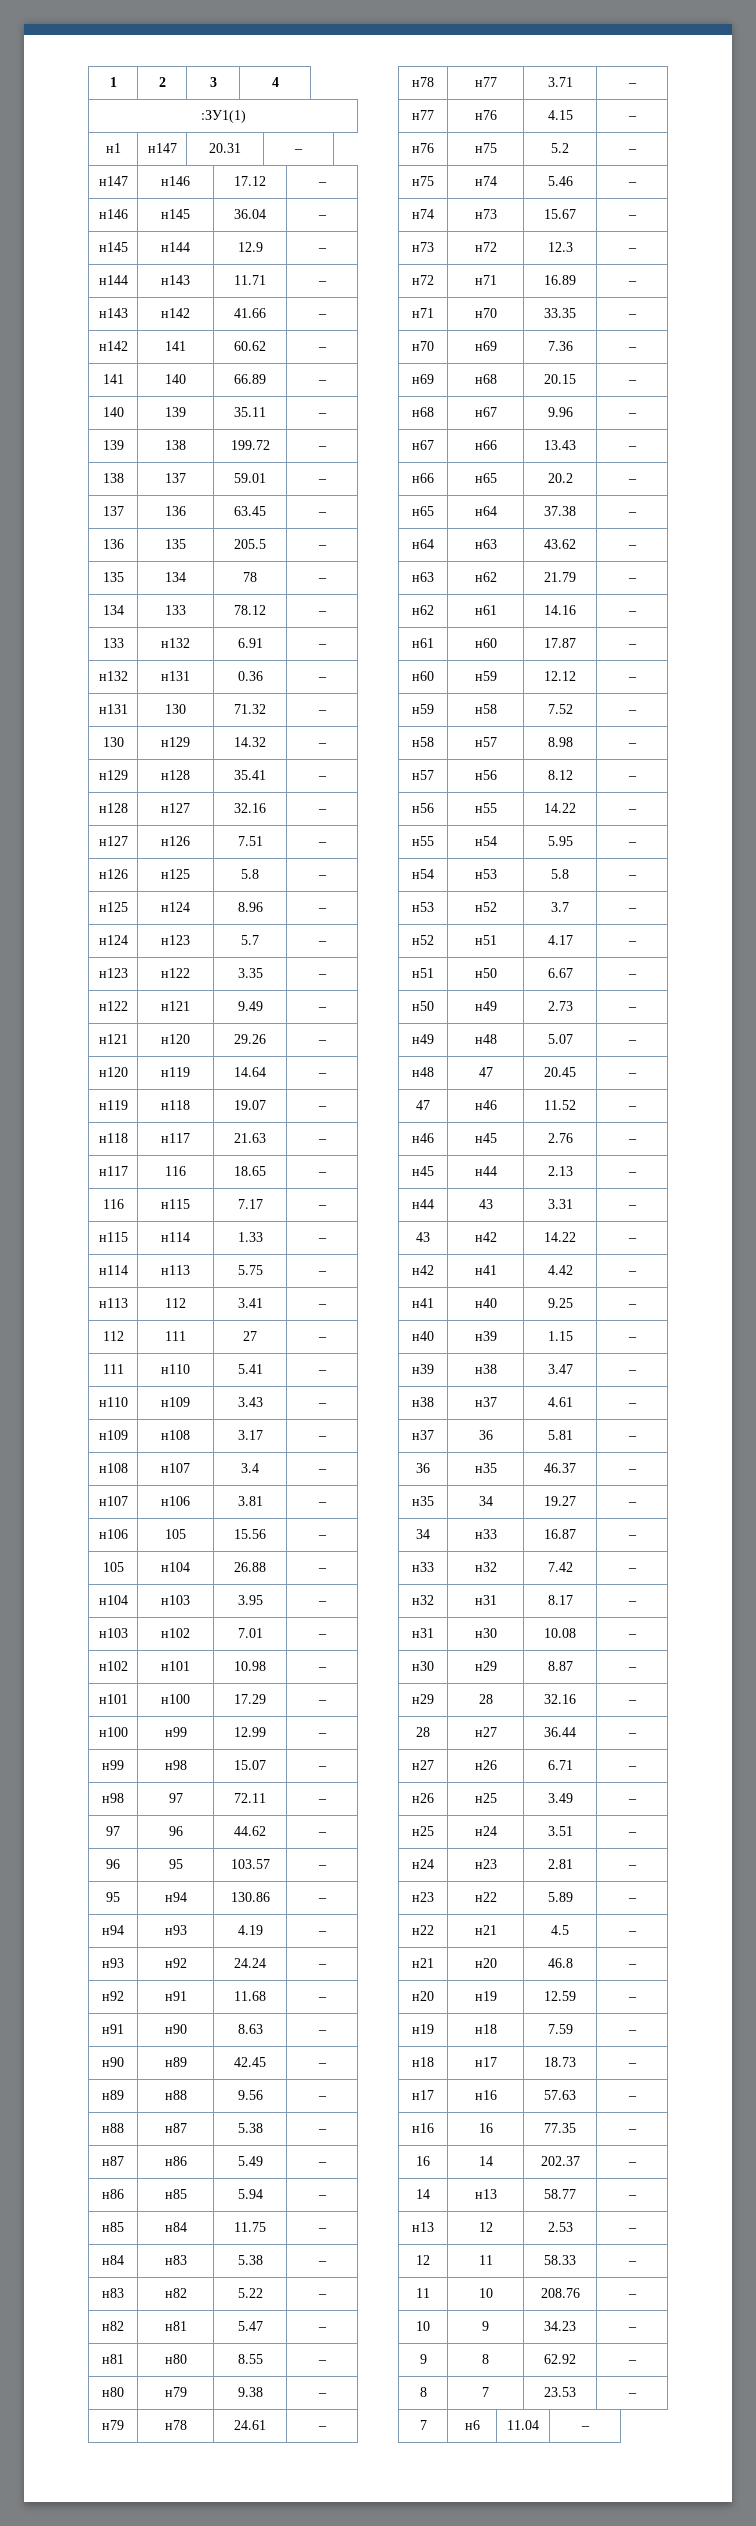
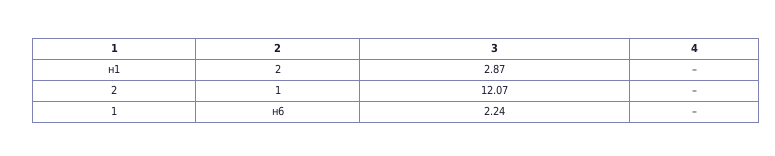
- :ЗУ1(1)
- н1 | н147 | 20.31 | –
- н147 | н146 | 17.12 | –
- н146 | н145 | 36.04 | –
- н145 | н144 | 12.9 | –
- н144 | н143 | 11.71 | –
- н143 | н142 | 41.66 | –
- н142 | 141 | 60.62 | –
- 141 | 140 | 66.89 | –
- 140 | 139 | 35.11 | –
- 139 | 138 | 199.72 | –
- 138 | 137 | 59.01 | –
- 137 | 136 | 63.45 | –
- 136 | 135 | 205.5 | –
- 135 | 134 | 78 | –
- 134 | 133 | 78.12 | –
- 133 | н132 | 6.91 | –
- н132 | н131 | 0.36 | –
- н131 | 130 | 71.32 | –
- 130 | н129 | 14.32 | –
- н129 | н128 | 35.41 | –
- н128 | н127 | 32.16 | –
- н127 | н126 | 7.51 | –
- н126 | н125 | 5.8 | –
- н125 | н124 | 8.96 | –
- н124 | н123 | 5.7 | –
- н123 | н122 | 3.35 | –
- н122 | н121 | 9.49 | –
- н121 | н120 | 29.26 | –
- н120 | н119 | 14.64 | –
- н119 | н118 | 19.07 | –
- н118 | н117 | 21.63 | –
- н117 | 116 | 18.65 | –
- 116 | н115 | 7.17 | –
- н115 | н114 | 1.33 | –
- н114 | н113 | 5.75 | –
- н113 | 112 | 3.41 | –
- 112 | 111 | 27 | –
- 111 | н110 | 5.41 | –
- н110 | н109 | 3.43 | –
- н109 | н108 | 3.17 | –
- н108 | н107 | 3.4 | –
- н107 | н106 | 3.81 | –
- н106 | 105 | 15.56 | –
- 105 | н104 | 26.88 | –
- н104 | н103 | 3.95 | –
- н103 | н102 | 7.01 | –
- н102 | н101 | 10.98 | –
- н101 | н100 | 17.29 | –
- н100 | н99 | 12.99 | –
- н99 | н98 | 15.07 | –
- н98 | 97 | 72.11 | –
- 97 | 96 | 44.62 | –
- 96 | 95 | 103.57 | –
- 95 | н94 | 130.86 | –
- н94 | н93 | 4.19 | –
- н93 | н92 | 24.24 | –
- н92 | н91 | 11.68 | –
- н91 | н90 | 8.63 | –
- н90 | н89 | 42.45 | –
- н89 | н88 | 9.56 | –
- н88 | н87 | 5.38 | –
- н87 | н86 | 5.49 | –
- н86 | н85 | 5.94 | –
- н85 | н84 | 11.75 | –
- н84 | н83 | 5.38 | –
- н83 | н82 | 5.22 | –
- н82 | н81 | 5.47 | –
- н81 | н80 | 8.55 | –
- н80 | н79 | 9.38 | –
- н79 | н78 | 24.61 | –
- н78 | н77 | 3.71 | –
- н77 | н76 | 4.15 | –
- н76 | н75 | 5.2 | –
- н75 | н74 | 5.46 | –
- н74 | н73 | 15.67 | –
- н73 | н72 | 12.3 | –
- н72 | н71 | 16.89 | –
- н71 | н70 | 33.35 | –
- н70 | н69 | 7.36 | –
- н69 | н68 | 20.15 | –
- н68 | н67 | 9.96 | –
- н67 | н66 | 13.43 | –
- н66 | н65 | 20.2 | –
- н65 | н64 | 37.38 | –
- н64 | н63 | 43.62 | –
- н63 | н62 | 21.79 | –
- н62 | н61 | 14.16 | –
- н61 | н60 | 17.87 | –
- н60 | н59 | 12.12 | –
- н59 | н58 | 7.52 | –
- н58 | н57 | 8.98 | –
- н57 | н56 | 8.12 | –
- н56 | н55 | 14.22 | –
- н55 | н54 | 5.95 | –
- н54 | н53 | 5.8 | –
- н53 | н52 | 3.7 | –
- н52 | н51 | 4.17 | –
- н51 | н50 | 6.67 | –
- н50 | н49 | 2.73 | –
- н49 | н48 | 5.07 | –
- н48 | 47 | 20.45 | –
- 47 | н46 | 11.52 | –
- н46 | н45 | 2.76 | –
- н45 | н44 | 2.13 | –
- н44 | 43 | 3.31 | –
- 43 | н42 | 14.22 | –
- н42 | н41 | 4.42 | –
- н41 | н40 | 9.25 | –
- н40 | н39 | 1.15 | –
- н39 | н38 | 3.47 | –
- н38 | н37 | 4.61 | –
- н37 | 36 | 5.81 | –
- 36 | н35 | 46.37 | –
- н35 | 34 | 19.27 | –
- 34 | н33 | 16.87 | –
- н33 | н32 | 7.42 | –
- н32 | н31 | 8.17 | –
- н31 | н30 | 10.08 | –
- н30 | н29 | 8.87 | –
- н29 | 28 | 32.16 | –
- 28 | н27 | 36.44 | –
- н27 | н26 | 6.71 | –
- н26 | н25 | 3.49 | –
- н25 | н24 | 3.51 | –
- н24 | н23 | 2.81 | –
- н23 | н22 | 5.89 | –
- н22 | н21 | 4.5 | –
- н21 | н20 | 46.8 | –
- н20 | н19 | 12.59 | –
- н19 | н18 | 7.59 | –
- н18 | н17 | 18.73 | –
- н17 | н16 | 57.63 | –
- н16 | 16 | 77.35 | –
- 16 | 14 | 202.37 | –
- 14 | н13 | 58.77 | –
- н13 | 12 | 2.53 | –
- 12 | 11 | 58.33 | –
- 11 | 10 | 208.76 | –
- 10 | 9 | 34.23 | –
- 9 | 8 | 62.92 | –
- 8 | 7 | 23.53 | –
- 7 | н6 | 11.04 | –
+ н1 | 2 | 2.87 | –
+ 2 | 1 | 12.07 | –
+ 1 | н6 | 2.24 | –

